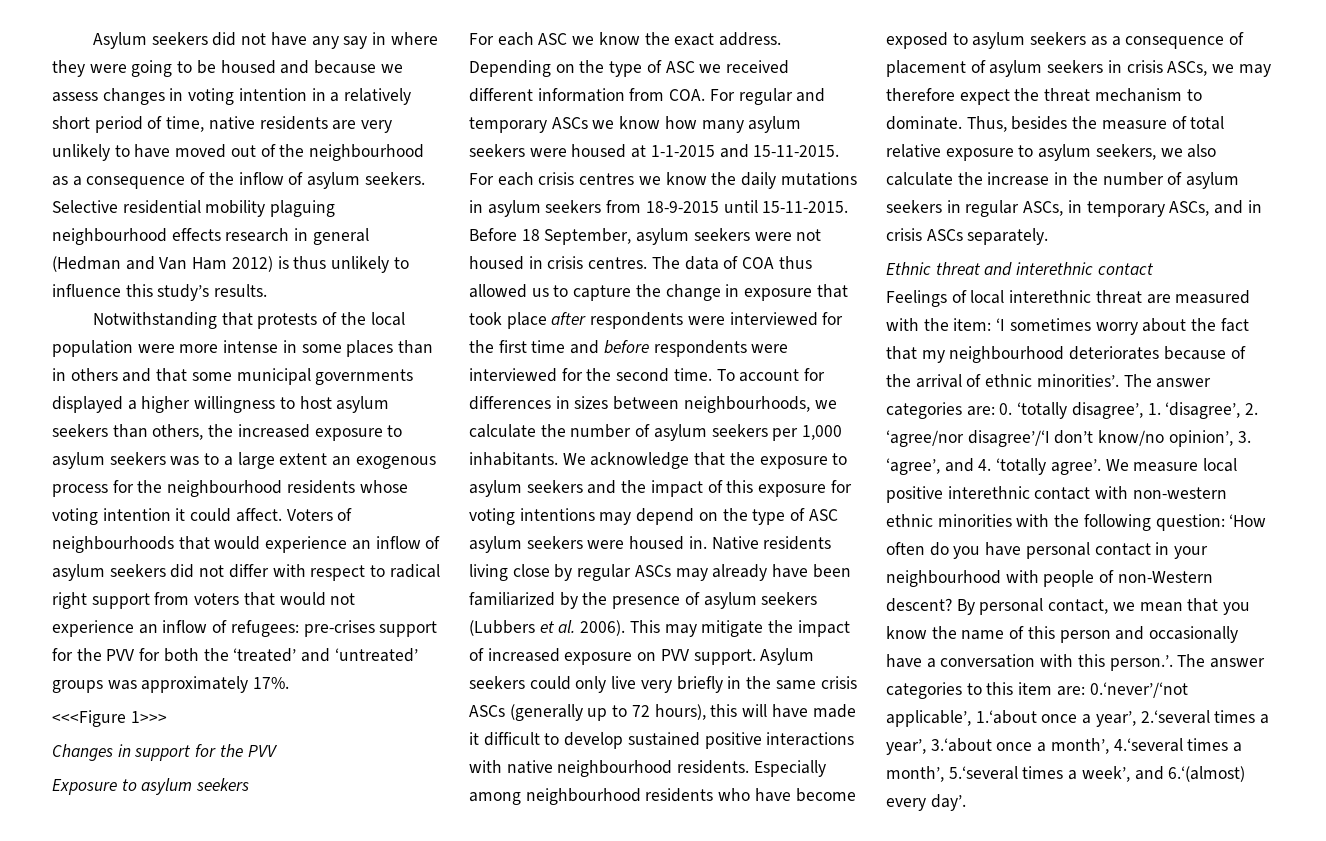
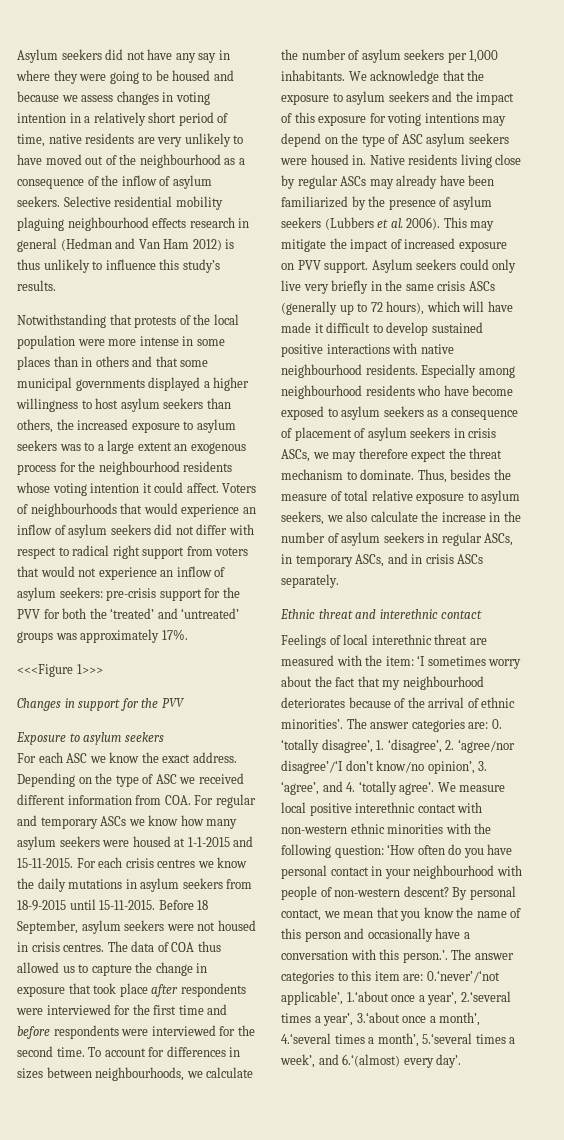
- Voters of neighbourhoods that would experience an inflow of asylum seekers did not differ with respect to radical right support from voters that would not experience an inflow of refugees: pre-crises support for the PVV for both the ‘treated’ and ‘untreated’ groups was approximately 17%.
+ Voters of neighbourhoods that would experience an inflow of asylum seekers did not differ with respect to radical right support from voters that would not experience an inflow of asylum seekers: pre-crisis support for the PVV for both the ‘treated’ and ‘untreated’ groups was approximately 17%.
- Asylum seekers could only live very briefly in the same crisis ASCs (generally up to 72 hours), this will have made it difficult to develop sustained positive interactions with native neighbourhood residents.
+ Asylum seekers could only live very briefly in the same crisis ASCs (generally up to 72 hours), which will have made it difficult to develop sustained positive interactions with native neighbourhood residents.
- We measure local positive interethnic contact with non-western ethnic minorities with the following question: ‘How often do you have personal contact in your neighbourhood with people of non-Western descent?
+ We measure local positive interethnic contact with non-western ethnic minorities with the following question: ‘How often do you have personal contact in your neighbourhood with people of non-western descent?

